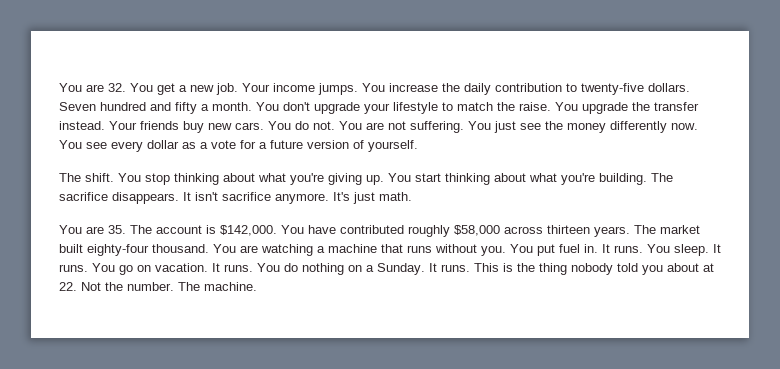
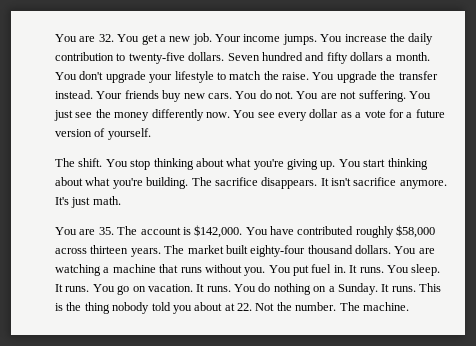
- Seven hundred and fifty a month.
+ Seven hundred and fifty dollars a month.
- The market built eighty-four thousand.
+ The market built eighty-four thousand dollars.

